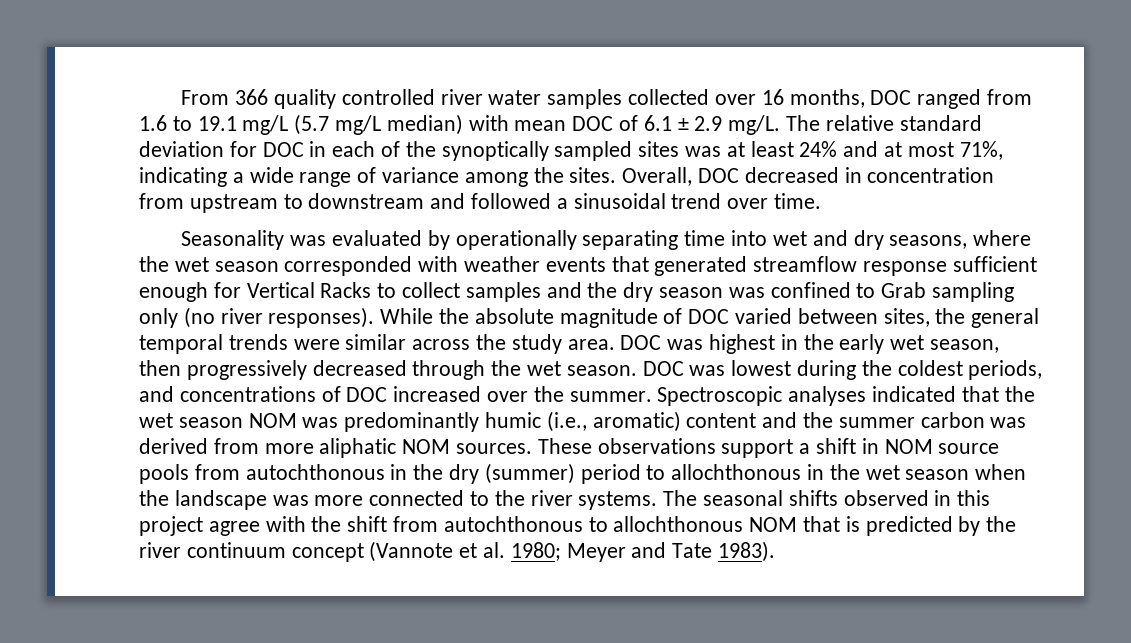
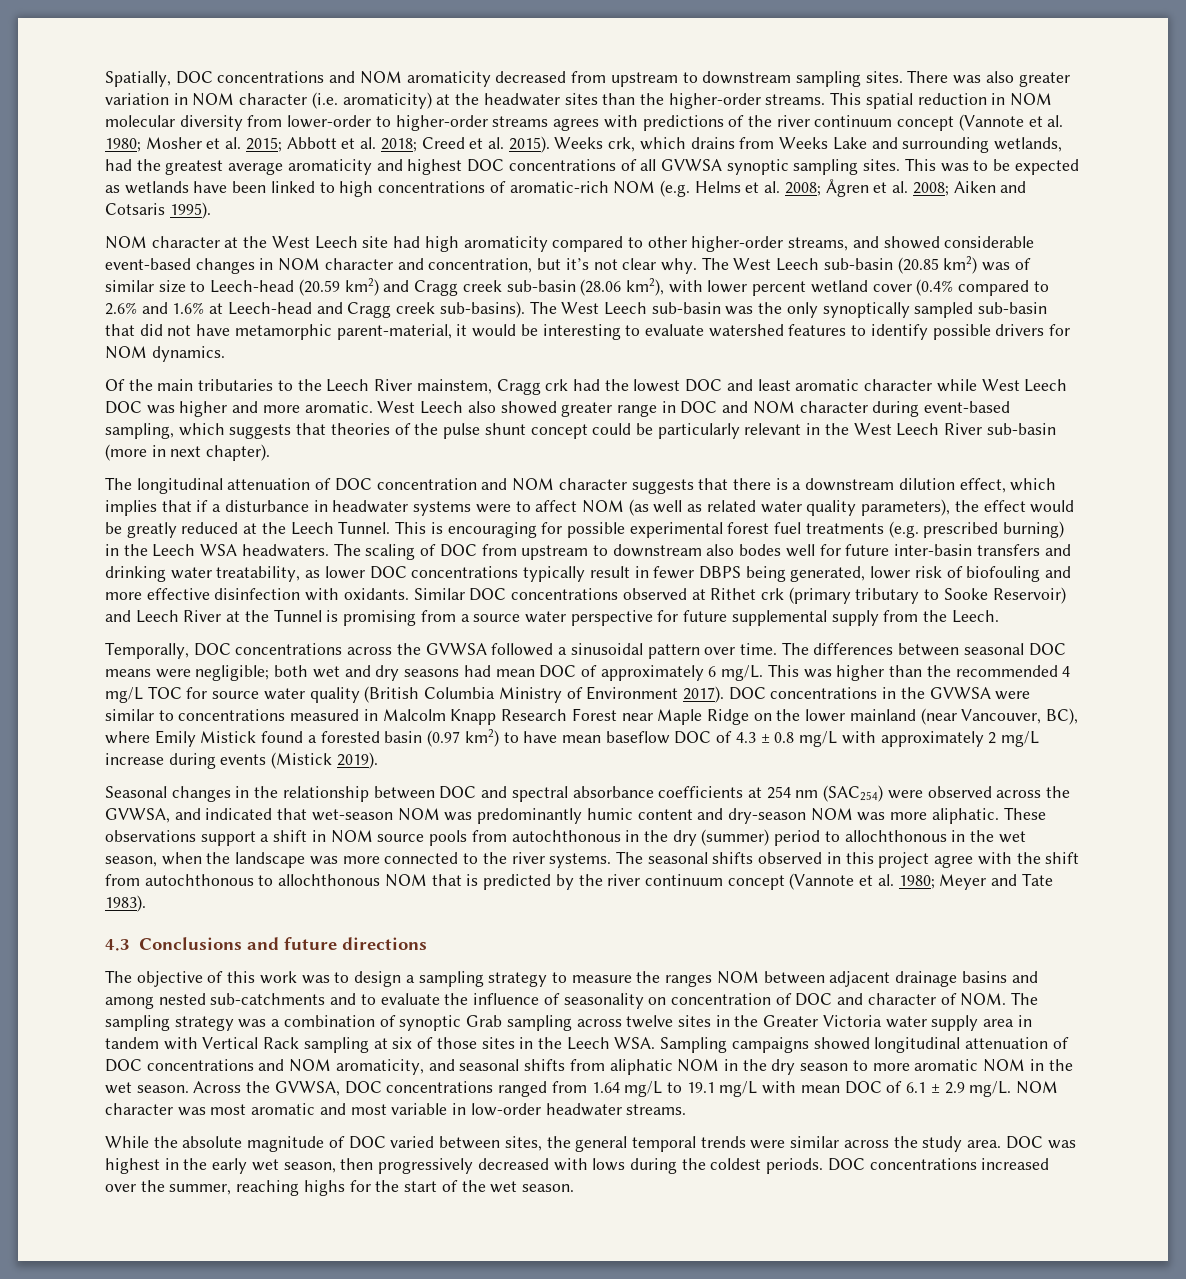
- From 366 quality controlled river water samples collected over 16 months, DOC ranged from 1.6 to 19.1 mg/L (5.7 mg/L median) with mean DOC of 6.1 ± 2.9 mg/L. The relative standard deviation for DOC in each of the synoptically sampled sites was at least 24% and at most 71%, indicating a wide range of variance among the sites. Overall, DOC decreased in concentration from upstream to downstream and followed a sinusoidal trend over time.
- Seasonality was evaluated by operationally separating time into wet and dry seasons, where the wet season corresponded with weather events that generated streamflow response sufficient enough for Vertical Racks to collect samples and the dry season was confined to Grab sampling only (no river responses). While the absolute magnitude of DOC varied between sites, the general temporal trends were similar across the study area. DOC was highest in the early wet season, then progressively decreased through the wet season. DOC was lowest during the coldest periods, and concentrations of DOC increased over the summer. Spectroscopic analyses indicated that the wet season NOM was predominantly humic (i.e., aromatic) content and the summer carbon was derived from more aliphatic NOM sources.
+ Spatially, DOC concentrations and NOM aromaticity decreased from upstream to downstream sampling sites. There was also greater variation in NOM character (i.e. aromaticity) at the headwater sites than the higher-order streams. This spatial reduction in NOM molecular diversity from lower-order to higher-order streams agrees with predictions of the river continuum concept (Vannote et al. 1980; Mosher et al. 2015; Abbott et al. 2018; Creed et al. 2015). Weeks crk, which drains from Weeks Lake and surrounding wetlands, had the greatest average aromaticity and highest DOC concentrations of all GVWSA synoptic sampling sites. This was to be expected as wetlands have been linked to high concentrations of aromatic-rich NOM (e.g. Helms et al. 2008; Ågren et al. 2008; Aiken and Cotsaris 1995).
+ NOM character at the West Leech site had high aromaticity compared to other higher-order streams, and showed considerable event-based changes in NOM character and concentration, but it’s not clear why. The West Leech sub-basin (20.85 km2) was of similar size to Leech-head (20.59 km2) and Cragg creek sub-basin (28.06 km2), with lower percent wetland cover (0.4% compared to 2.6% and 1.6% at Leech-head and Cragg creek sub-basins). The West Leech sub-basin was the only synoptically sampled sub-basin that did not have metamorphic parent-material, it would be interesting to evaluate watershed features to identify possible drivers for NOM dynamics.
+ Of the main tributaries to the Leech River mainstem, Cragg crk had the lowest DOC and least aromatic character while West Leech DOC was higher and more aromatic. West Leech also showed greater range in DOC and NOM character during event-based sampling, which suggests that theories of the pulse shunt concept could be particularly relevant in the West Leech River sub-basin (more in next chapter).
+ The longitudinal attenuation of DOC concentration and NOM character suggests that there is a downstream dilution effect, which implies that if a disturbance in headwater systems were to affect NOM (as well as related water quality parameters), the effect would be greatly reduced at the Leech Tunnel. This is encouraging for possible experimental forest fuel treatments (e.g. prescribed burning) in the Leech WSA headwaters. The scaling of DOC from upstream to downstream also bodes well for future inter-basin transfers and drinking water treatability, as lower DOC concentrations typically result in fewer DBPS being generated, lower risk of biofouling and more effective disinfection with oxidants. Similar DOC concentrations observed at Rithet crk (primary tributary to Sooke Reservoir) and Leech River at the Tunnel is promising from a source water perspective for future supplemental supply from the Leech.
+ Temporally, DOC concentrations across the GVWSA followed a sinusoidal pattern over time. The differences between seasonal DOC means were negligible; both wet and dry seasons had mean DOC of approximately 6 mg/L. This was higher than the recommended 4 mg/L TOC for source water quality (British Columbia Ministry of Environment 2017). DOC concentrations in the GVWSA were similar to concentrations measured in Malcolm Knapp Research Forest near Maple Ridge on the lower mainland (near Vancouver, BC), where Emily Mistick found a forested basin (0.97 km2) to have mean baseflow DOC of 4.3 ± 0.8 mg/L with approximately 2 mg/L increase during events (Mistick 2019).
+ Seasonal changes in the relationship between DOC and spectral absorbance coefficients at 254 nm (SAC254) were observed across the GVWSA, and indicated that wet-season NOM was predominantly humic content and dry-season NOM was more aliphatic.
- These observations support a shift in NOM source pools from autochthonous in the dry (summer) period to allochthonous in the wet season when the landscape was more connected to the river systems.
+ These observations support a shift in NOM source pools from autochthonous in the dry (summer) period to allochthonous in the wet season, when the landscape was more connected to the river systems.
+ 4.3 Conclusions and future directions
+ The objective of this work was to design a sampling strategy to measure the ranges NOM between adjacent drainage basins and among nested sub-catchments and to evaluate the influence of seasonality on concentration of DOC and character of NOM. The sampling strategy was a combination of synoptic Grab sampling across twelve sites in the Greater Victoria water supply area in tandem with Vertical Rack sampling at six of those sites in the Leech WSA. Sampling campaigns showed longitudinal attenuation of DOC concentrations and NOM aromaticity, and seasonal shifts from aliphatic NOM in the dry season to more aromatic NOM in the wet season. Across the GVWSA, DOC concentrations ranged from 1.64 mg/L to 19.1 mg/L with mean DOC of 6.1 ± 2.9 mg/L. NOM character was most aromatic and most variable in low-order headwater streams.
+ While the absolute magnitude of DOC varied between sites, the general temporal trends were similar across the study area. DOC was highest in the early wet season, then progressively decreased with lows during the coldest periods. DOC concentrations increased over the summer, reaching highs for the start of the wet season.

